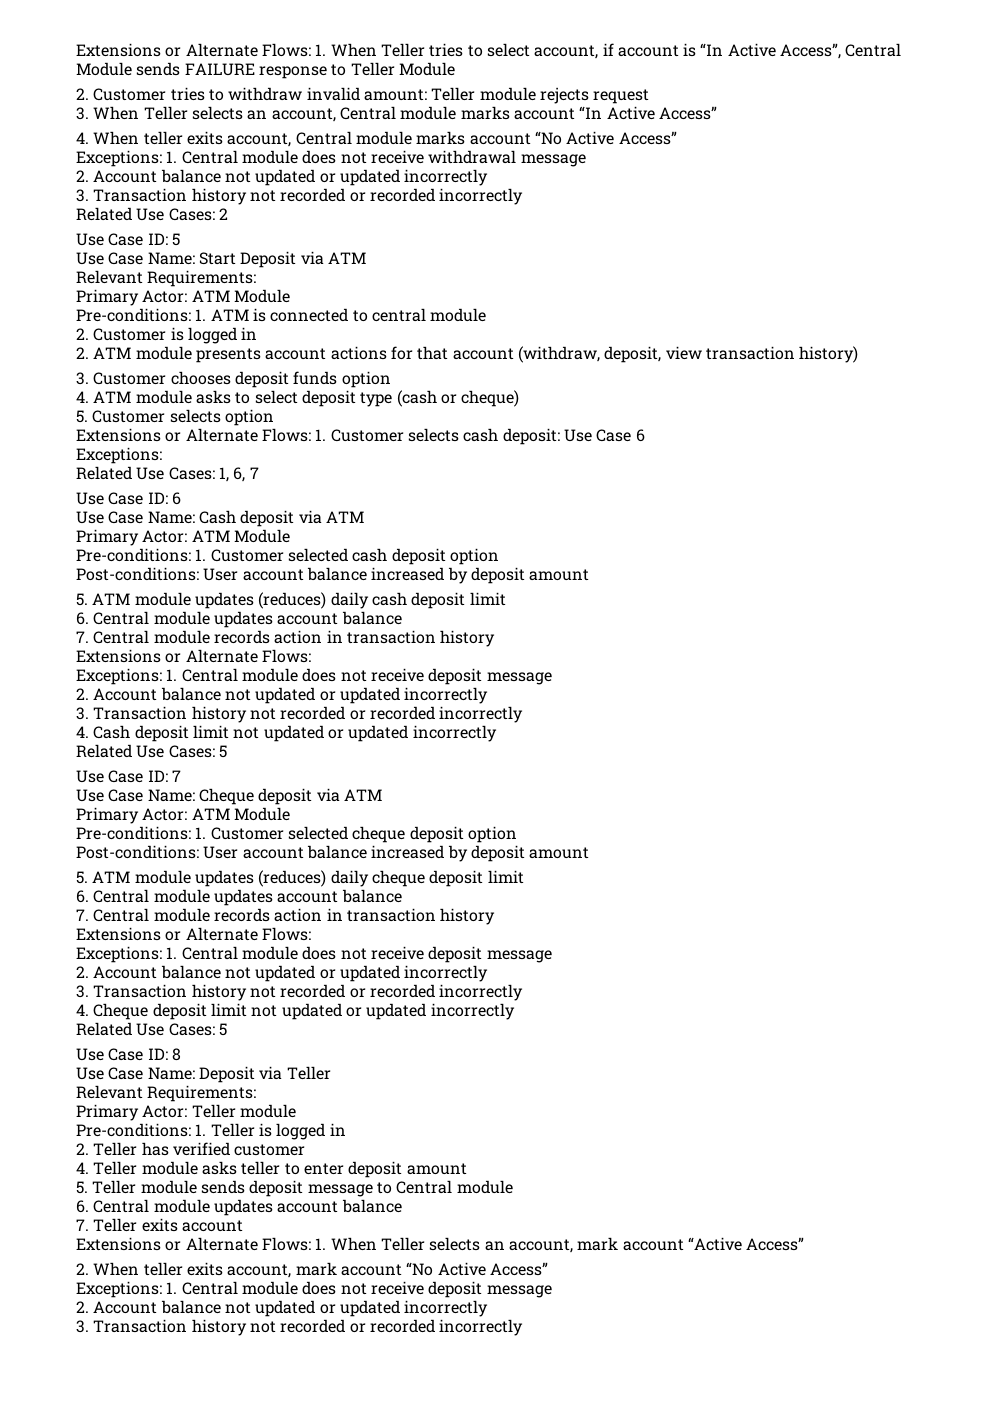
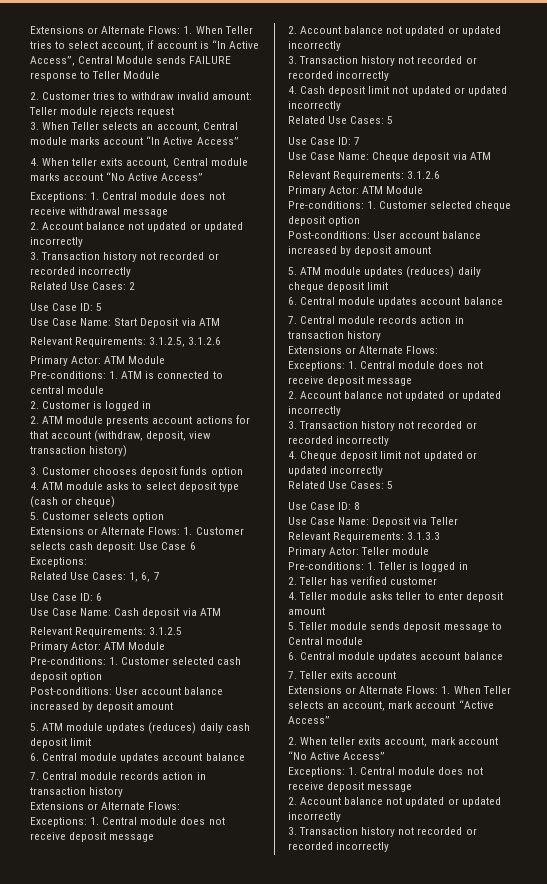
  Use Case Name: Start Deposit via ATM
- Relevant Requirements:
+ Relevant Requirements: 3.1.2.5, 3.1.2.6
+ Relevant Requirements: 3.1.2.5
+ Relevant Requirements: 3.1.2.6
  Use Case Name: Deposit via Teller
- Relevant Requirements:
+ Relevant Requirements: 3.1.3.3

